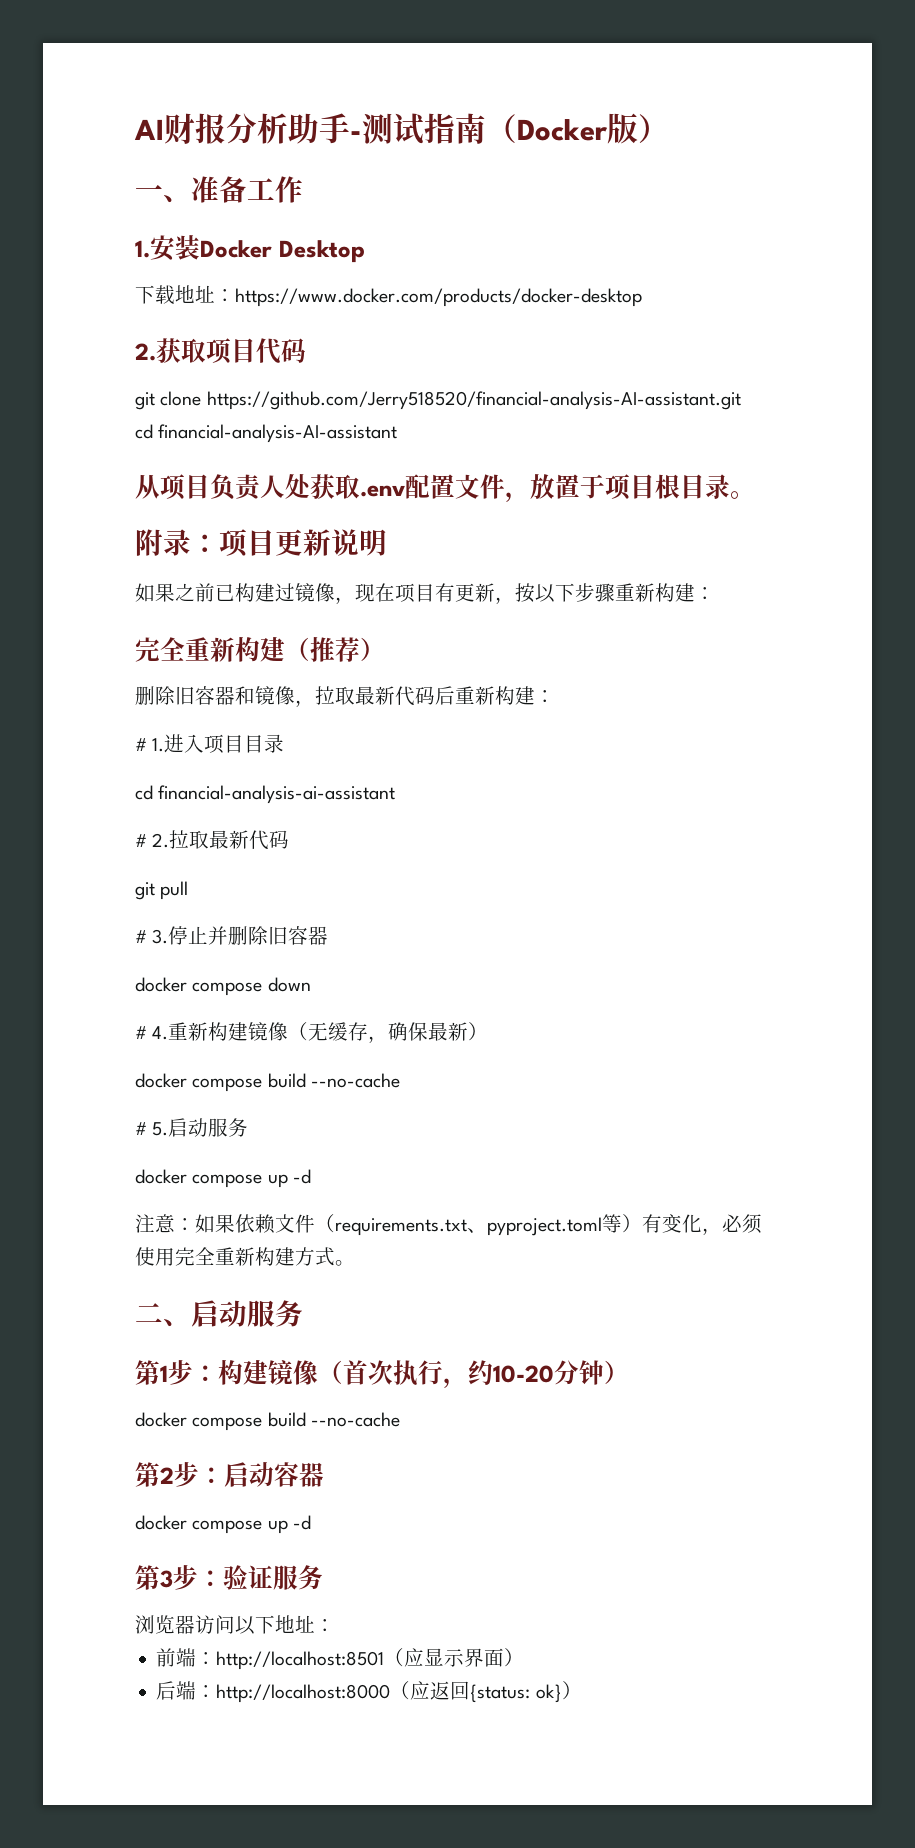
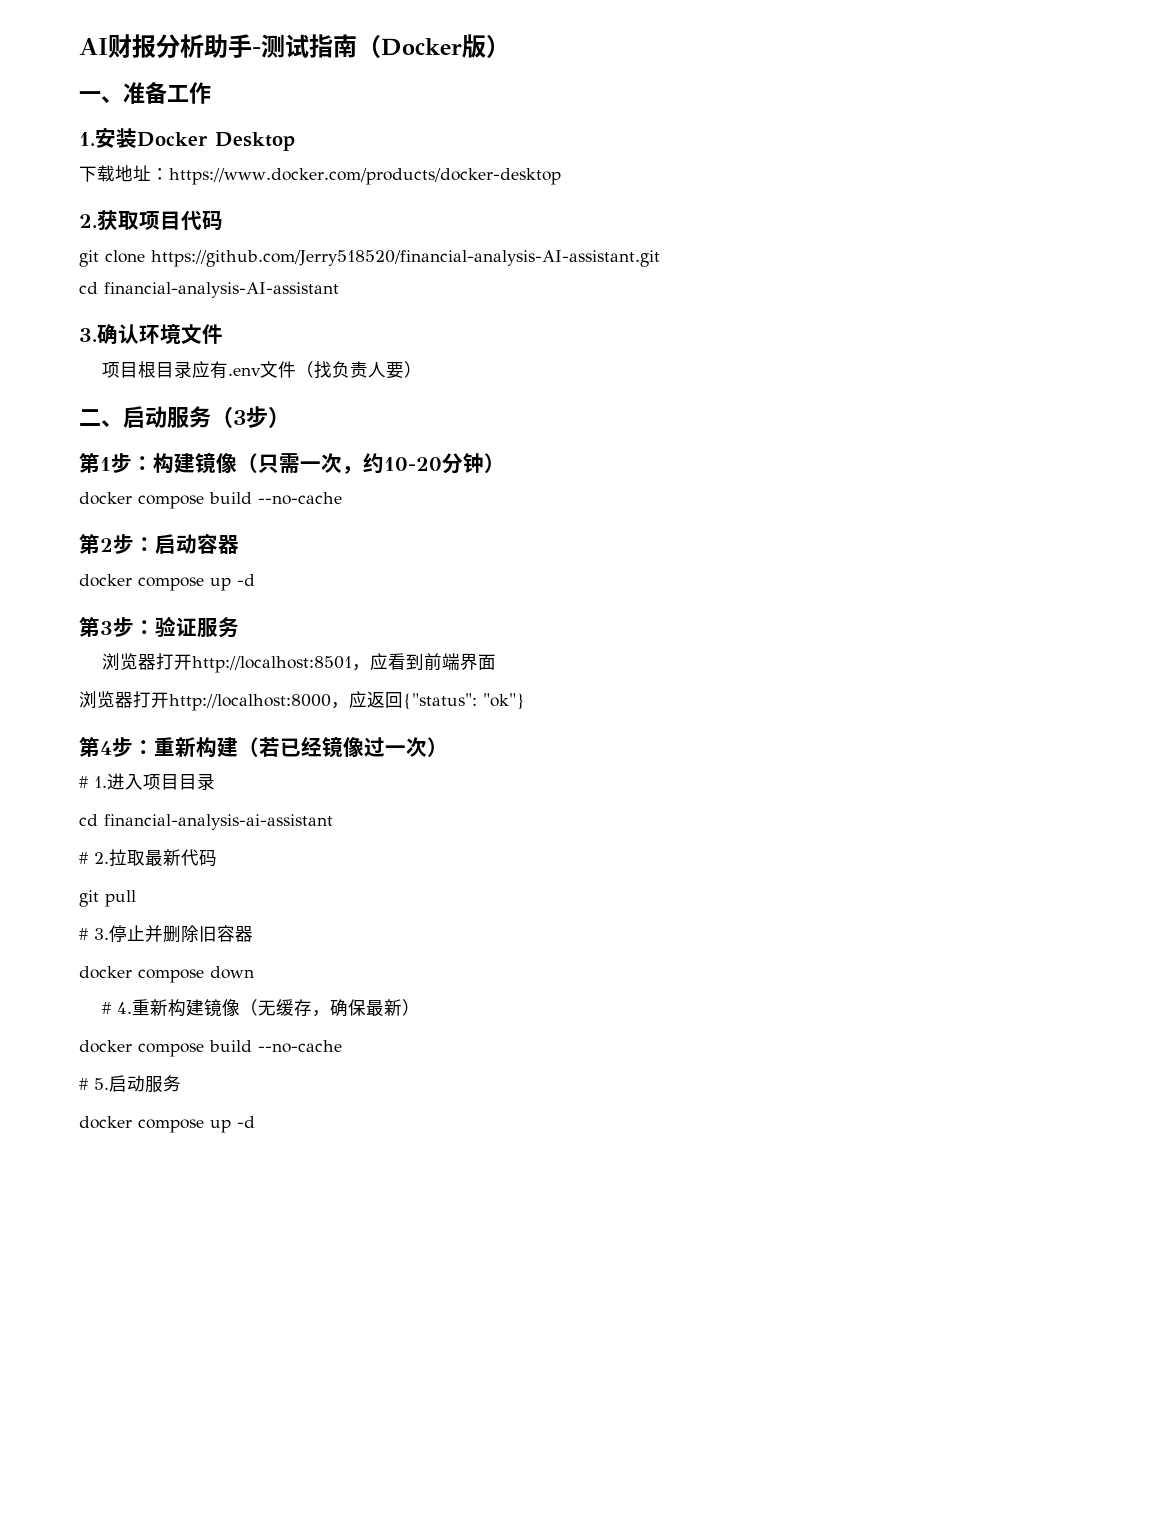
- 从项目负责人处获取.env配置文件，放置于项目根目录。
- 附录：项目更新说明
- 如果之前已构建过镜像，现在项目有更新，按以下步骤重新构建：
- 完全重新构建（推荐）
- 删除旧容器和镜像，拉取最新代码后重新构建：
+ 3.确认环境文件
+ 项目根目录应有.env文件（找负责人要）
+ 二、启动服务（3步）
+ 第1步：构建镜像（只需一次，约10-20分钟）
+ docker compose build --no-cache
+ 第2步：启动容器
+ docker compose up -d
+ 第3步：验证服务
+ 浏览器打开http://localhost:8501，应看到前端界面
+ 浏览器打开http://localhost:8000，应返回{"status": "ok"}
+ 第4步：重新构建（若已经镜像过一次）
- 注意：如果依赖文件（requirements.txt、pyproject.toml等）有变化，必须使用完全重新构建方式。
- 二、启动服务
- 第1步：构建镜像（首次执行，约10-20分钟）
- docker compose build --no-cache
- 第2步：启动容器
- docker compose up -d
- 第3步：验证服务
- 浏览器访问以下地址：
- 前端：http://localhost:8501（应显示界面）
- 后端：http://localhost:8000（应返回{status: ok}）

